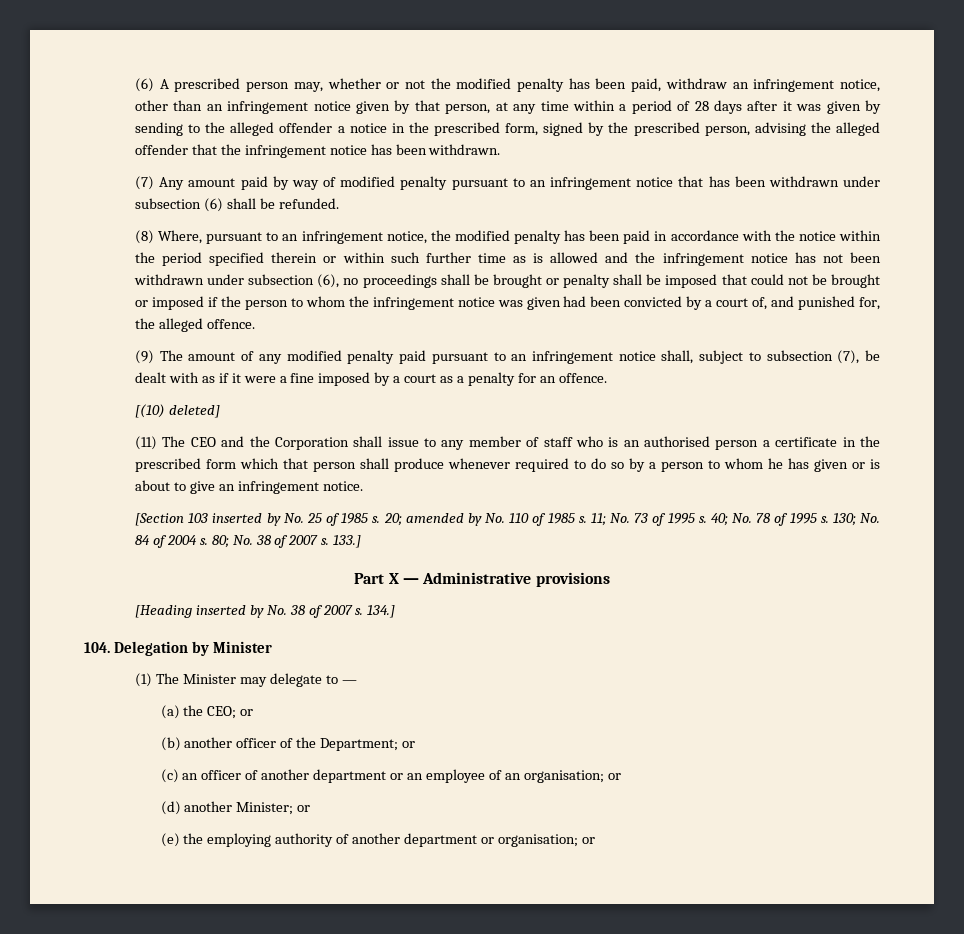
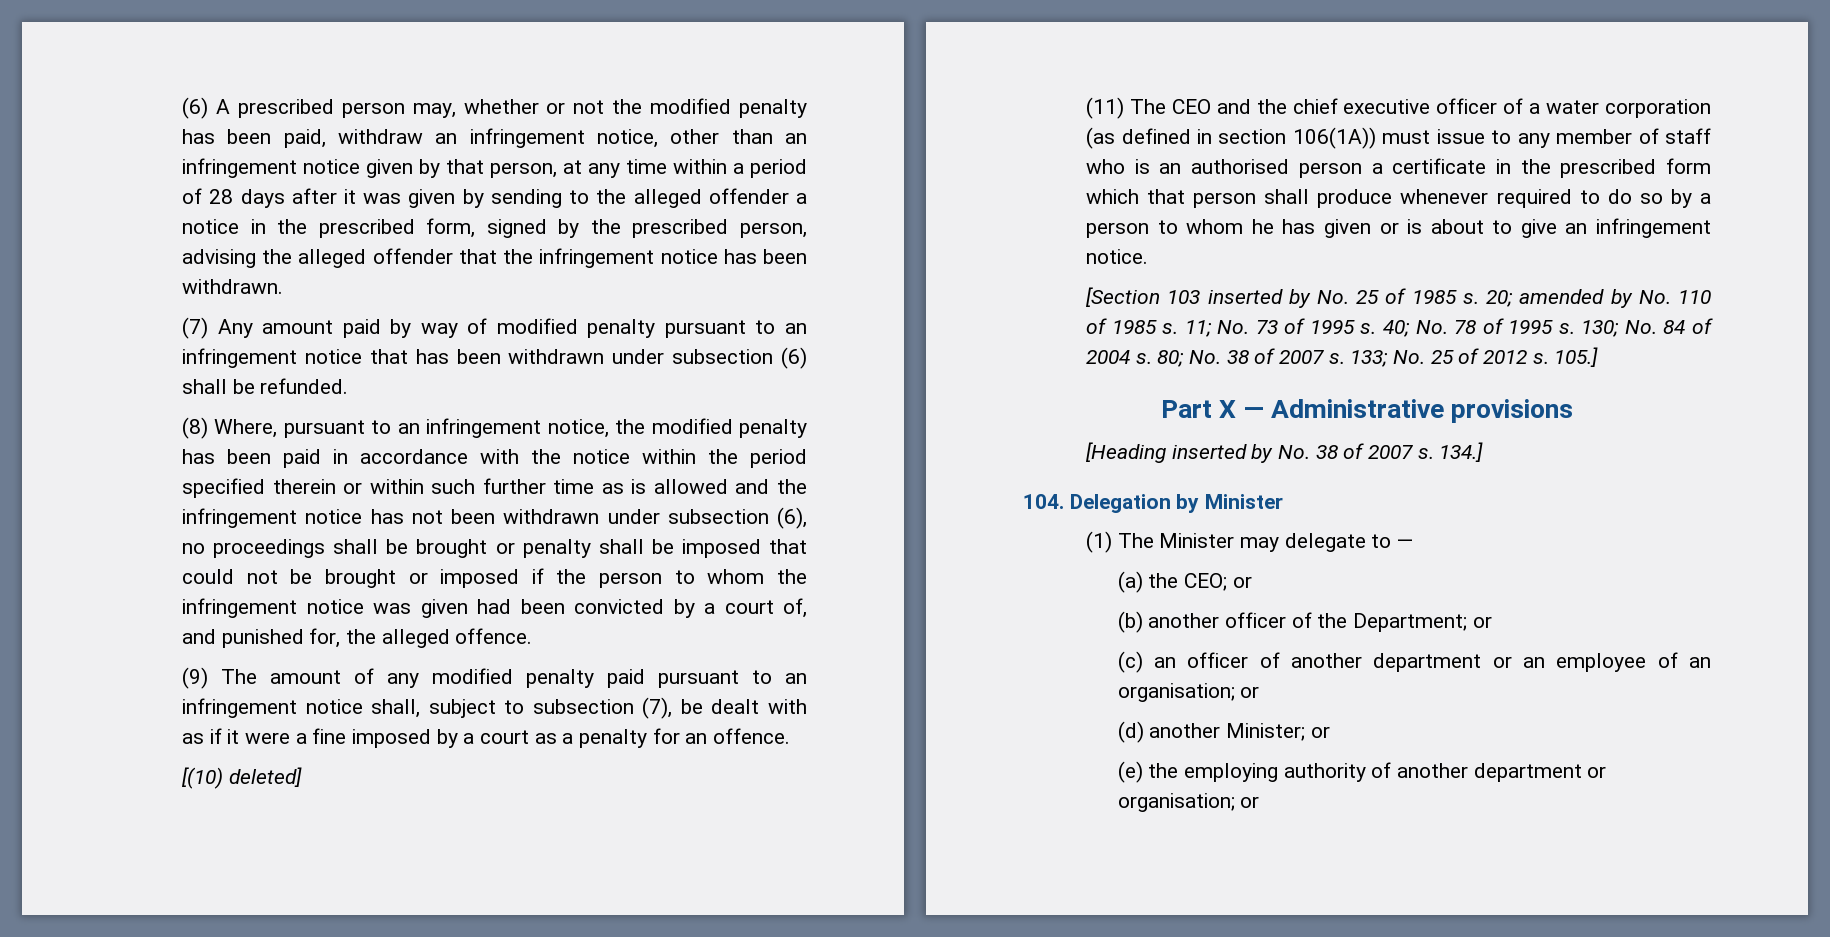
- (11) The CEO and the Corporation shall issue to any member of staff who is an authorised person a certificate in the prescribed form which that person shall produce whenever required to do so by a person to whom he has given or is about to give an infringement notice.
+ (11) The CEO and the chief executive officer of a water corporation (as defined in section 106(1A)) must issue to any member of staff who is an authorised person a certificate in the prescribed form which that person shall produce whenever required to do so by a person to whom he has given or is about to give an infringement notice.
- 133.]
+ 133; No. 25 of 2012 s. 105.]

